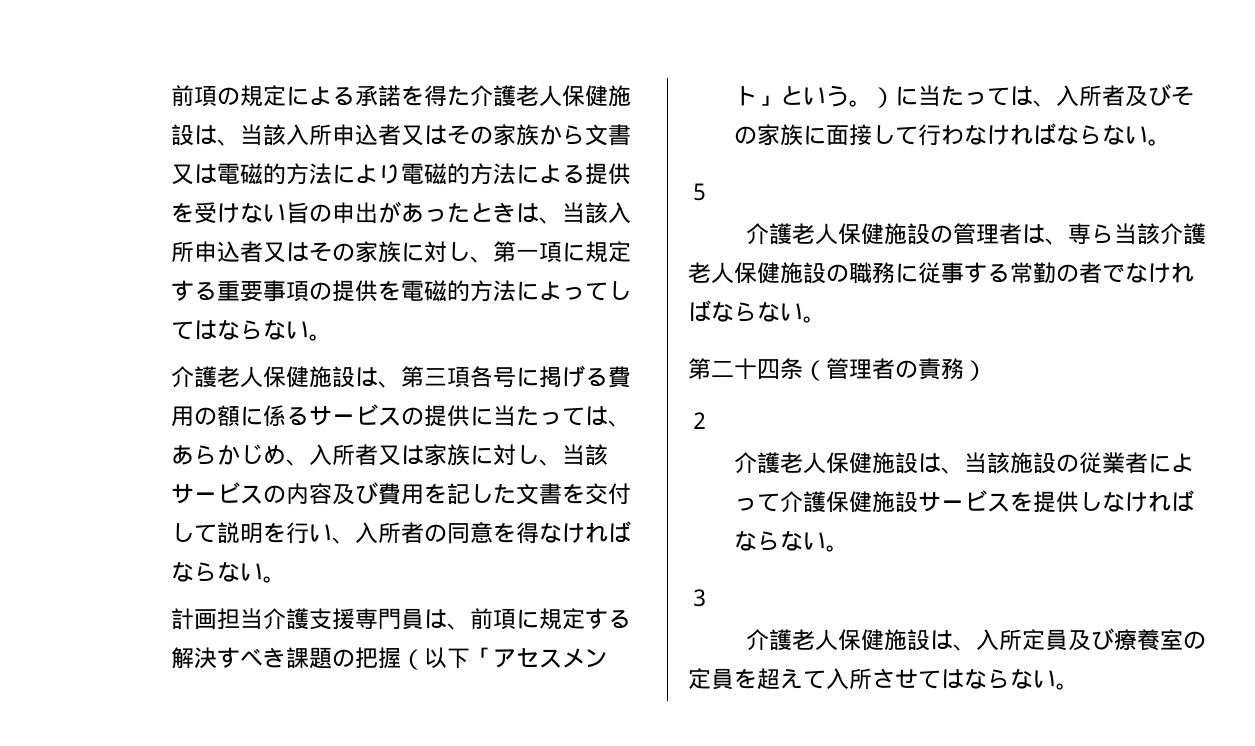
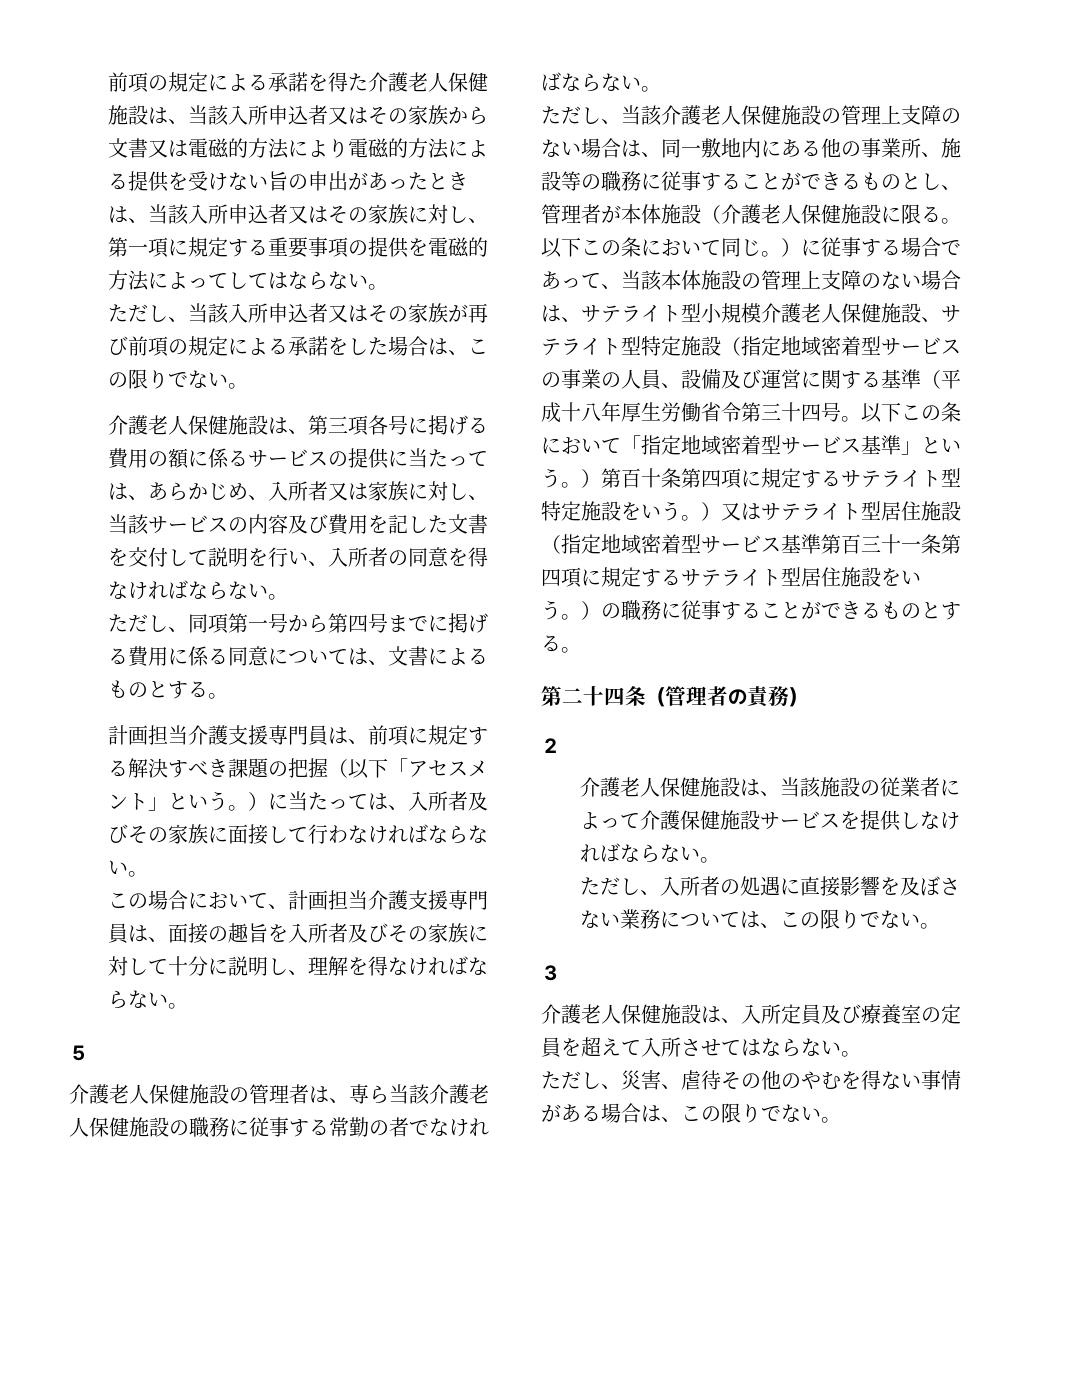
+ ただし、当該入所申込者又はその家族が再び前項の規定による承諾をした場合は、この限りでない。
+ ただし、同項第一号から第四号までに掲げる費用に係る同意については、文書によるものとする。
+ この場合において、計画担当介護支援専門員は、面接の趣旨を入所者及びその家族に対して十分に説明し、理解を得なければならない。
+ ただし、当該介護老人保健施設の管理上支障のない場合は、同一敷地内にある他の事業所、施設等の職務に従事することができるものとし、管理者が本体施設（介護老人保健施設に限る。以下この条において同じ。）に従事する場合であって、当該本体施設の管理上支障のない場合は、サテライト型小規模介護老人保健施設、サテライト型特定施設（指定地域密着型サービスの事業の人員、設備及び運営に関する基準（平成十八年厚生労働省令第三十四号。以下この条において「指定地域密着型サービス基準」という。）第百十条第四項に規定するサテライト型特定施設をいう。）又はサテライト型居住施設（指定地域密着型サービス基準第百三十一条第四項に規定するサテライト型居住施設をいう。）の職務に従事することができるものとする。
+ ただし、入所者の処遇に直接影響を及ぼさない業務については、この限りでない。
+ ただし、災害、虐待その他のやむを得ない事情がある場合は、この限りでない。

